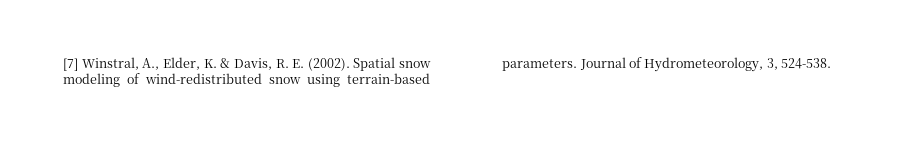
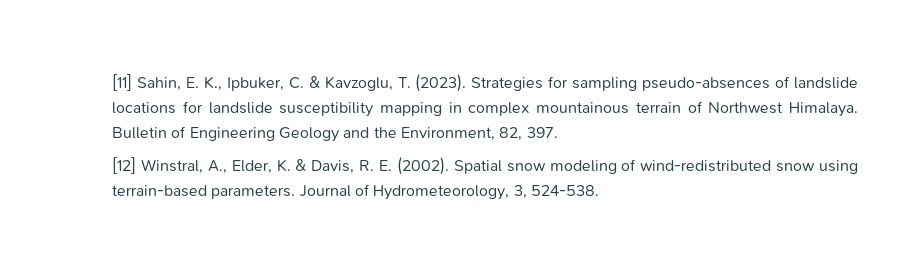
- [7] Winstral, A., Elder, K. & Davis, R. E. (2002).
+ [11] Sahin, E. K., Ipbuker, C. & Kavzoglu, T. (2023). Strategies for sampling pseudo-absences of landslide locations for landslide susceptibility mapping in complex mountainous terrain of Northwest Himalaya. Bulletin of Engineering Geology and the Environment, 82, 397.
+ [12] Winstral, A., Elder, K. & Davis, R. E. (2002).

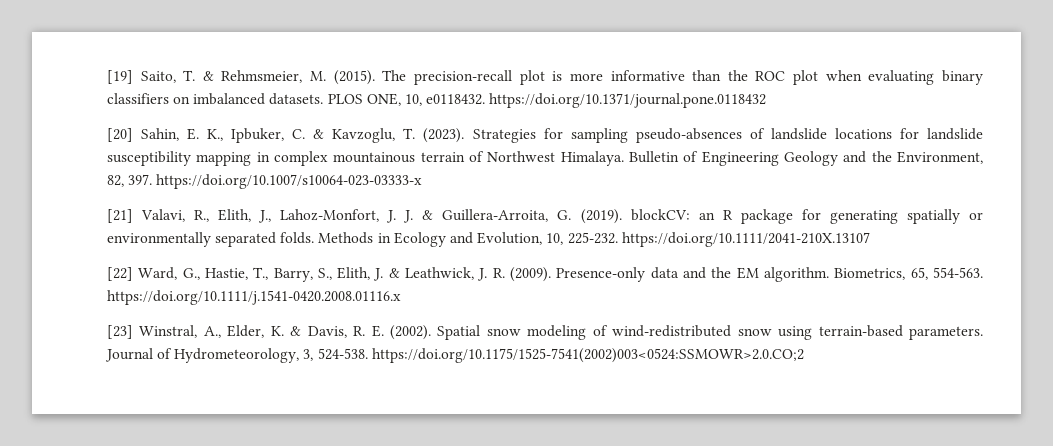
- [11] Sahin, E. K., Ipbuker, C. & Kavzoglu, T. (2023).
+ [19] Saito, T. & Rehmsmeier, M. (2015). The precision-recall plot is more informative than the ROC plot when evaluating binary classifiers on imbalanced datasets. PLOS ONE, 10, e0118432. https://doi.org/10.1371/journal.pone.0118432
+ [20] Sahin, E. K., Ipbuker, C. & Kavzoglu, T. (2023).
- Bulletin of Engineering Geology and the Environment, 82, 397.
- [12] Winstral, A., Elder, K. & Davis, R. E. (2002).
+ Bulletin of Engineering Geology and the Environment, 82, 397. https://doi.org/10.1007/s10064-023-03333-x
+ [21] Valavi, R., Elith, J., Lahoz-Monfort, J. J. & Guillera-Arroita, G. (2019). blockCV: an R package for generating spatially or environmentally separated folds. Methods in Ecology and Evolution, 10, 225-232. https://doi.org/10.1111/2041-210X.13107
+ [22] Ward, G., Hastie, T., Barry, S., Elith, J. & Leathwick, J. R. (2009). Presence-only data and the EM algorithm. Biometrics, 65, 554-563. https://doi.org/10.1111/j.1541-0420.2008.01116.x
+ [23] Winstral, A., Elder, K. & Davis, R. E. (2002).
- Journal of Hydrometeorology, 3, 524-538.
+ Journal of Hydrometeorology, 3, 524-538. https://doi.org/10.1175/1525-7541(2002)003<0524:SSMOWR>2.0.CO;2

